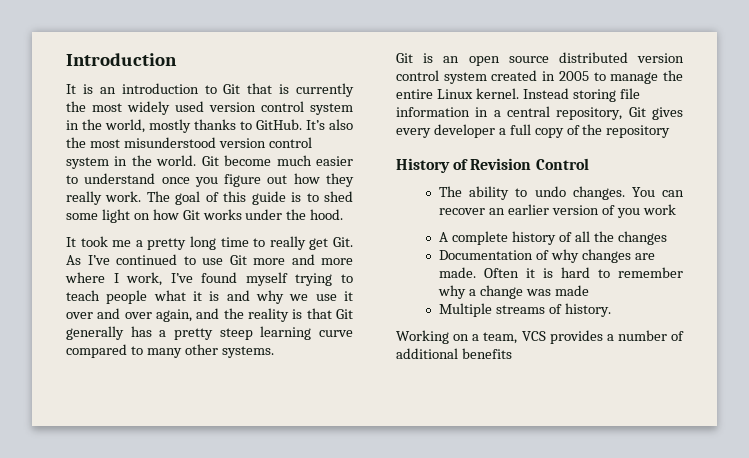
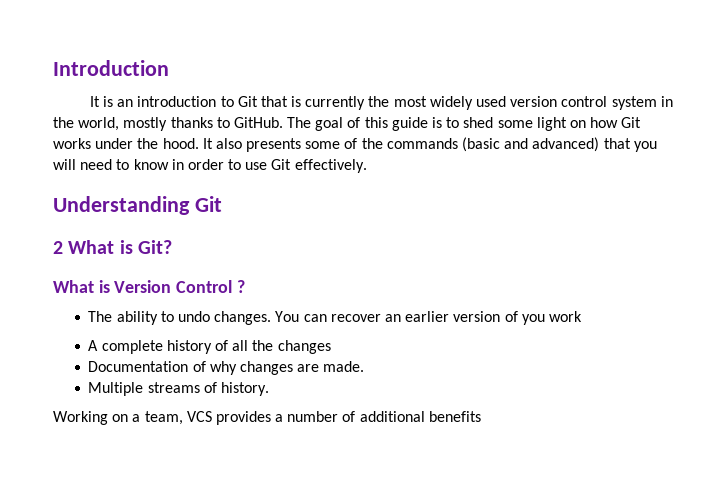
- It’s also the most misunderstood version control system in the world. Git become much easier to understand once you figure out how they really work.
- The goal of this guide is to shed some light on how Git works under the hood.
- It took me a pretty long time to really get Git. As I’ve continued to use Git more and more where I work, I’ve found myself trying to teach people what it is and why we use it over and over again, and the reality is that Git generally has a pretty steep learning curve compared to many other systems.
- Git is an open source distributed version control system created in 2005 to manage the entire Linux kernel. Instead storing file information in a central repository, Git gives every developer a full copy of the repository
- History of Revision Control
+ The goal of this guide is to shed some light on how Git works under the hood. It also presents some of the commands (basic and advanced) that you will need to know in order to use Git effectively.
+ Understanding Git
+ 2 What is Git?
+ What is Version Control ?
- Often it is hard to remember why a change was made

